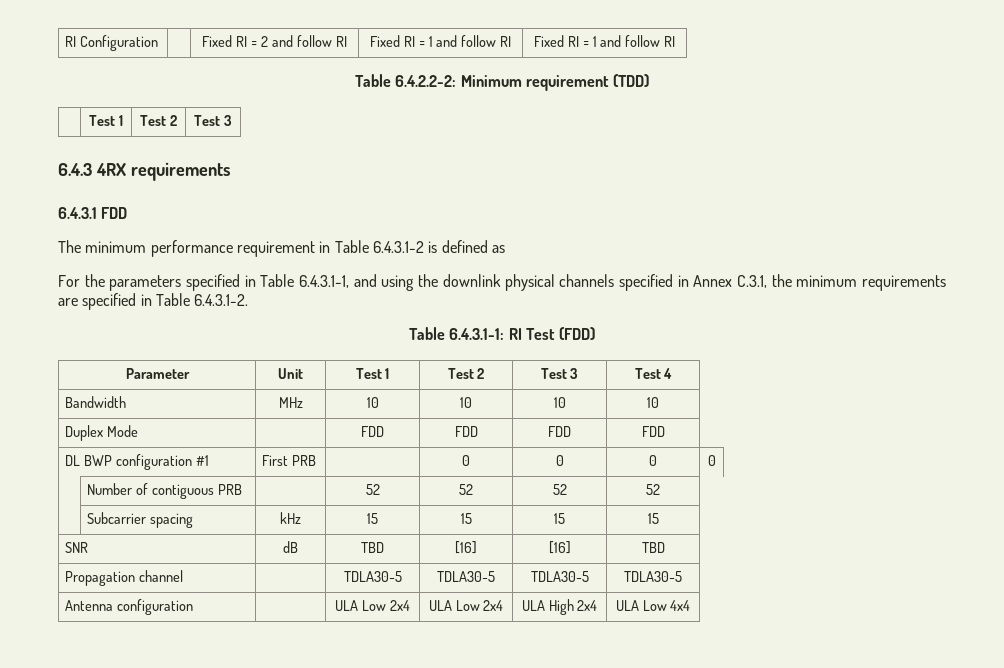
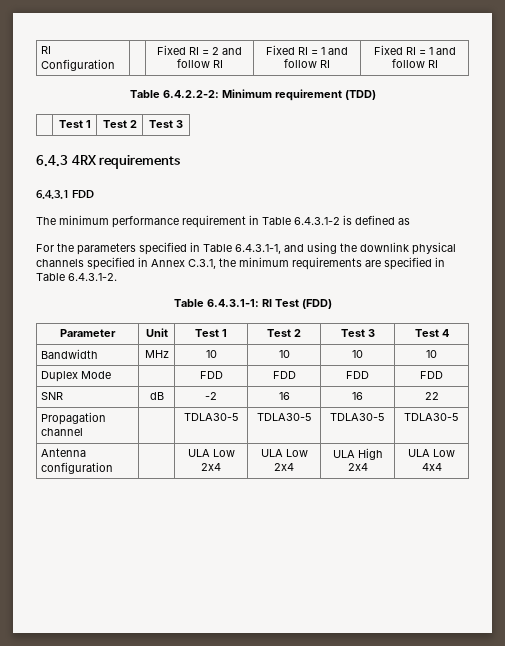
- DL BWP configuration #1 | First PRB | | 0 | 0 | 0 | 0
- | Number of contiguous PRB | | 52 | 52 | 52 | 52
- | Subcarrier spacing | kHz | 15 | 15 | 15 | 15
- SNR | dB | TBD | [16] | [16] | TBD
+ SNR | dB | -2 | 16 | 16 | 22

